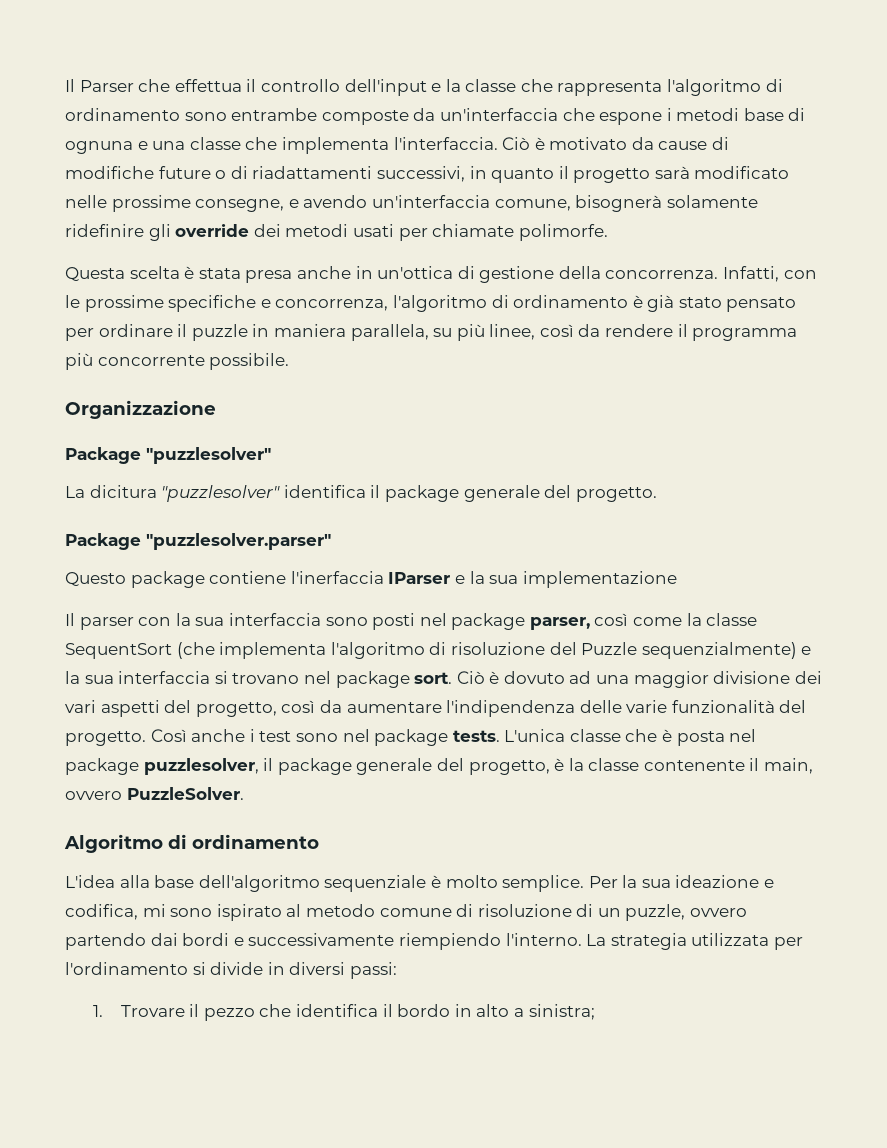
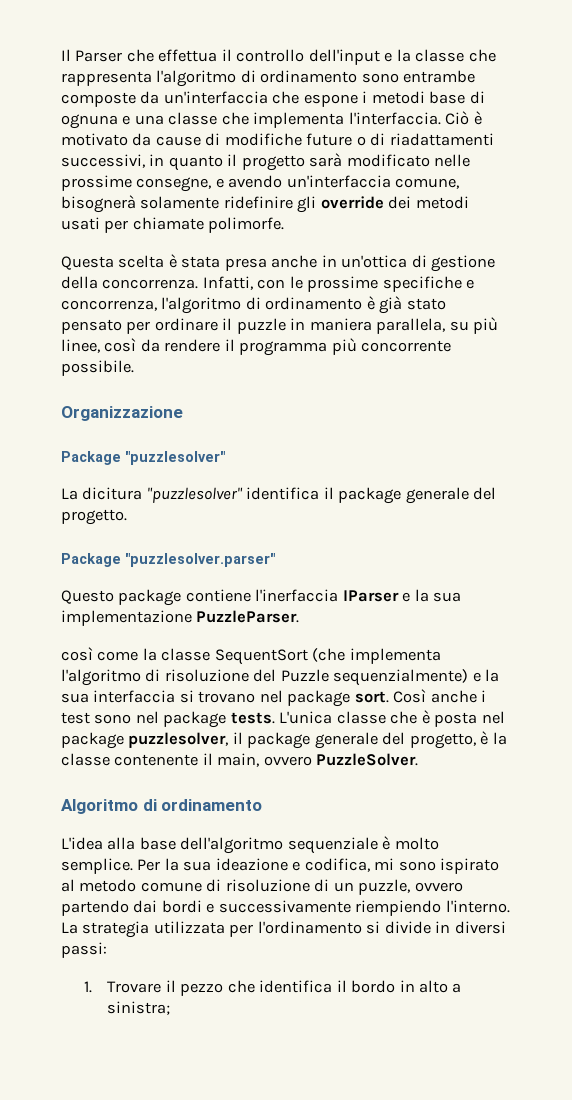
- Questo package contiene l'inerfaccia IParser e la sua implementazione
- Il parser con la sua interfaccia sono posti nel package parser, così come la classe SequentSort (che implementa l'algoritmo di risoluzione del Puzzle sequenzialmente) e la sua interfaccia si trovano nel package sort.
+ Questo package contiene l'inerfaccia IParser e la sua implementazione PuzzleParser.
+ così come la classe SequentSort (che implementa l'algoritmo di risoluzione del Puzzle sequenzialmente) e la sua interfaccia si trovano nel package sort.
- Ciò è dovuto ad una maggior divisione dei vari aspetti del progetto, così da aumentare l'indipendenza delle varie funzionalità del progetto.

